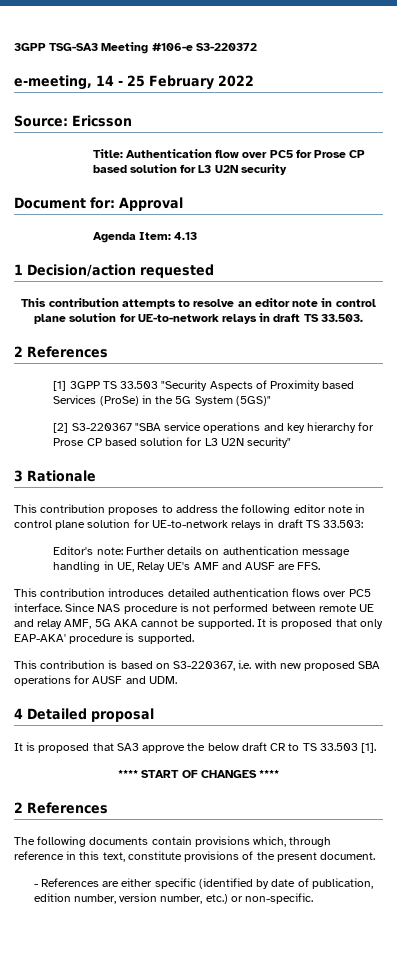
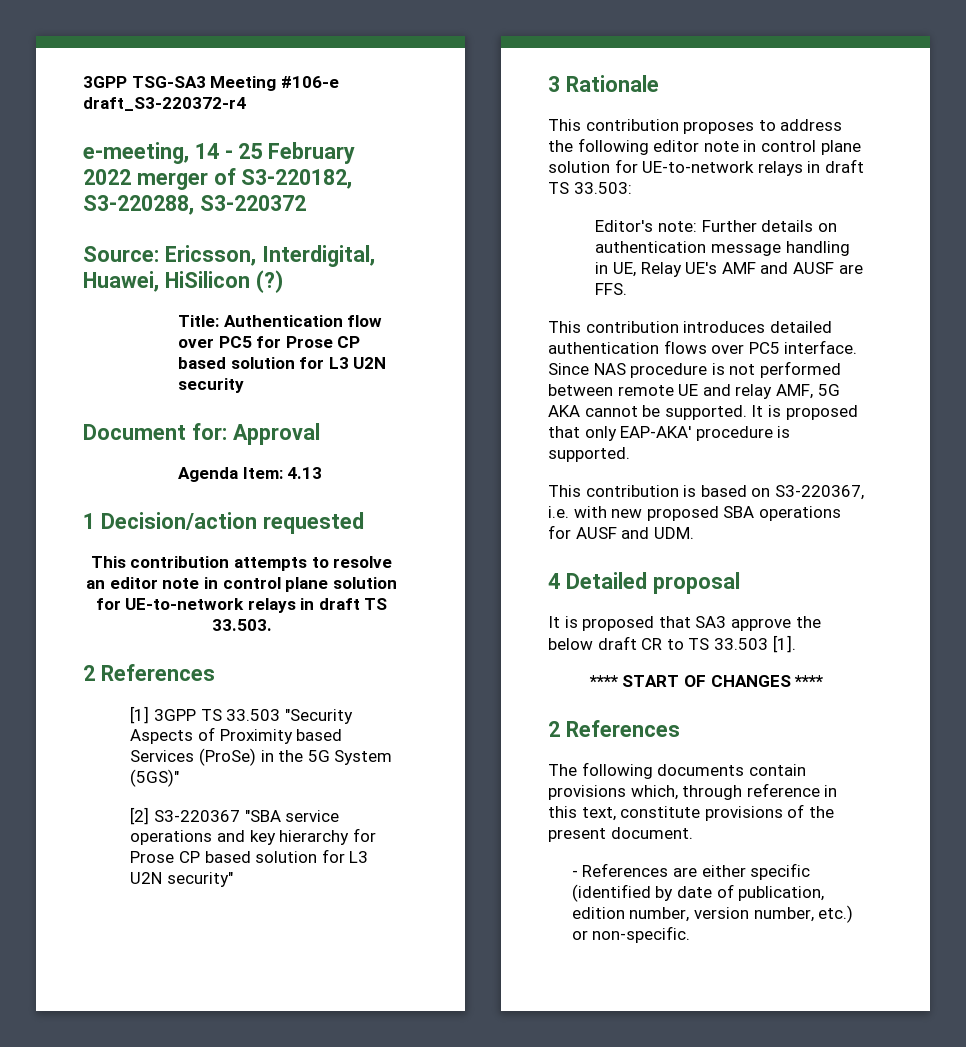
- 3GPP TSG-SA3 Meeting #106-e S3-220372
+ 3GPP TSG-SA3 Meeting #106-e draft_S3-220372-r4
- e-meeting, 14 - 25 February 2022
- Source: Ericsson
+ e-meeting, 14 - 25 February 2022 merger of S3-220182, S3-220288, S3-220372
+ Source: Ericsson, Interdigital, Huawei, HiSilicon (?)

